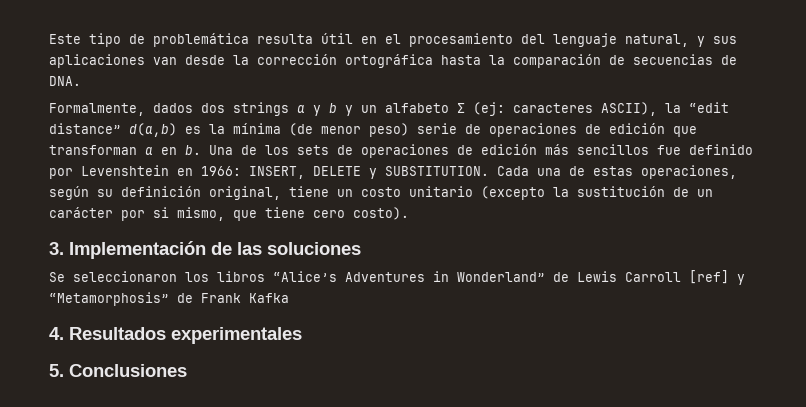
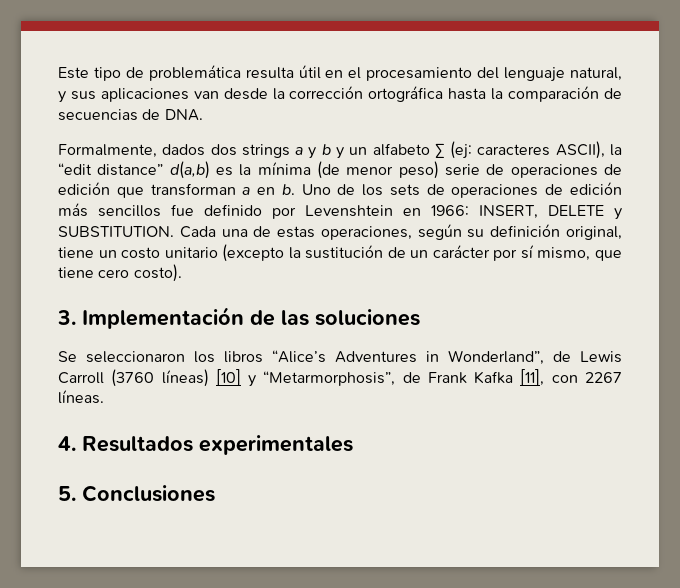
- Una de los sets de operaciones de edición más sencillos fue definido por Levenshtein en 1966: INSERT, DELETE y SUBSTITUTION.
+ Uno de los sets de operaciones de edición más sencillos fue definido por Levenshtein en 1966: INSERT, DELETE y SUBSTITUTION.
- Cada una de estas operaciones, según su definición original, tiene un costo unitario (excepto la sustitución de un carácter por si mismo, que tiene cero costo).
+ Cada una de estas operaciones, según su definición original, tiene un costo unitario (excepto la sustitución de un carácter por sí mismo, que tiene cero costo).
- Se seleccionaron los libros “Alice’s Adventures in Wonderland” de Lewis Carroll [ref] y “Metamorphosis” de Frank Kafka
+ Se seleccionaron los libros “Alice’s Adventures in Wonderland”, de Lewis Carroll (3760 líneas) [10] y “Metarmorphosis”, de Frank Kafka [11], con 2267 líneas.

